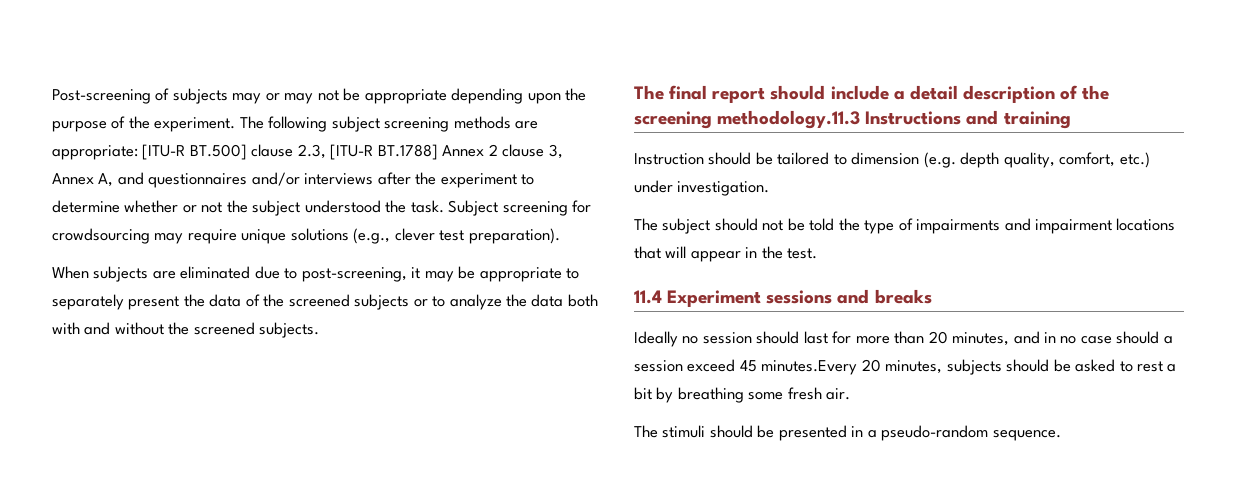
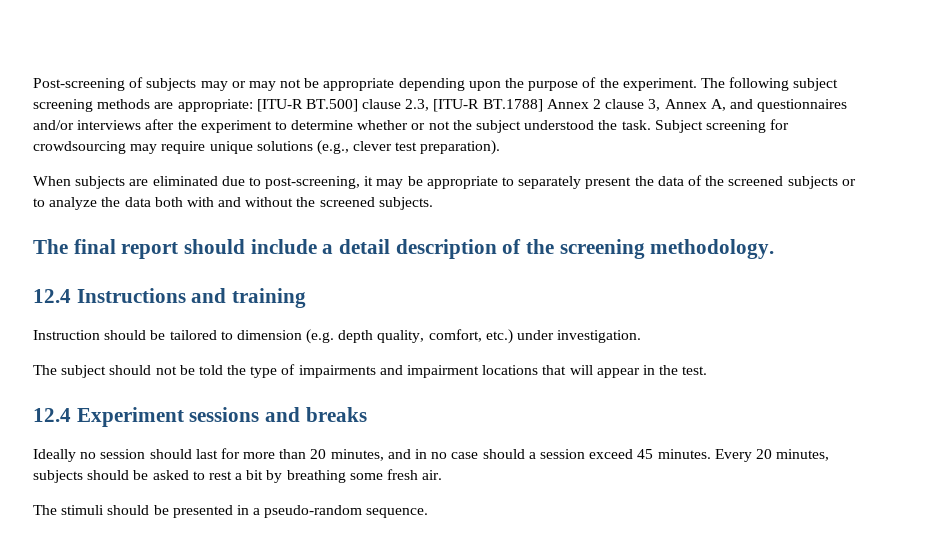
- The final report should include a detail description of the screening methodology.11.3 Instructions and training
+ The final report should include a detail description of the screening methodology.
+ 12.4 Instructions and training
- 11.4 Experiment sessions and breaks
+ 12.4 Experiment sessions and breaks
- Ideally no session should last for more than 20 minutes, and in no case should a session exceed 45 minutes.Every 20 minutes, subjects should be asked to rest a bit by breathing some fresh air.
+ Ideally no session should last for more than 20 minutes, and in no case should a session exceed 45 minutes. Every 20 minutes, subjects should be asked to rest a bit by breathing some fresh air.

